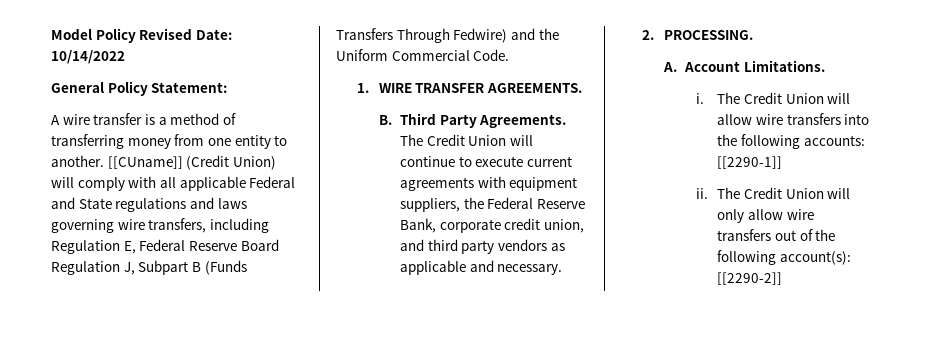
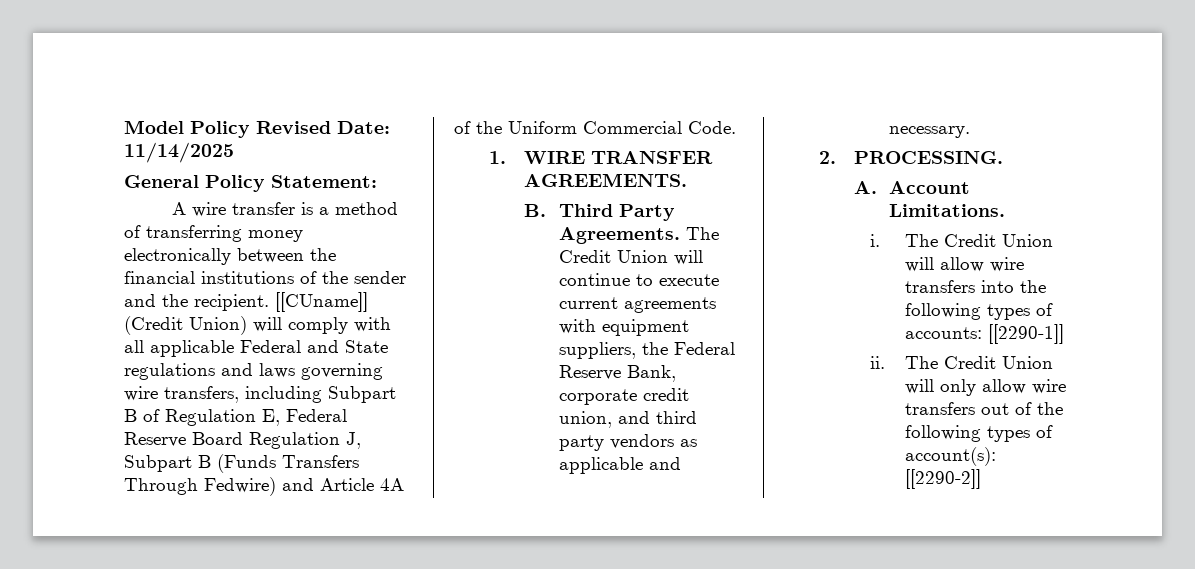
- Model Policy Revised Date: 10/14/2022
+ Model Policy Revised Date: 11/14/2025
- A wire transfer is a method of transferring money from one entity to another.
+ A wire transfer is a method of transferring money electronically between the financial institutions of the sender and the recipient.
- [[CUname]] (Credit Union) will comply with all applicable Federal and State regulations and laws governing wire transfers, including Regulation E, Federal Reserve Board Regulation J, Subpart B (Funds Transfers Through Fedwire) and the Uniform Commercial Code.
+ [[CUname]] (Credit Union) will comply with all applicable Federal and State regulations and laws governing wire transfers, including Subpart B of Regulation E, Federal Reserve Board Regulation J, Subpart B (Funds Transfers Through Fedwire) and Article 4A of the Uniform Commercial Code.
- The Credit Union will allow wire transfers into the following accounts: [[2290-1]]
+ The Credit Union will allow wire transfers into the following types of accounts: [[2290-1]]
- The Credit Union will only allow wire transfers out of the following account(s): [[2290-2]]
+ The Credit Union will only allow wire transfers out of the following types of account(s): [[2290-2]]

